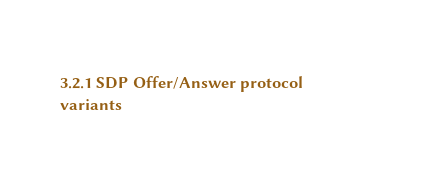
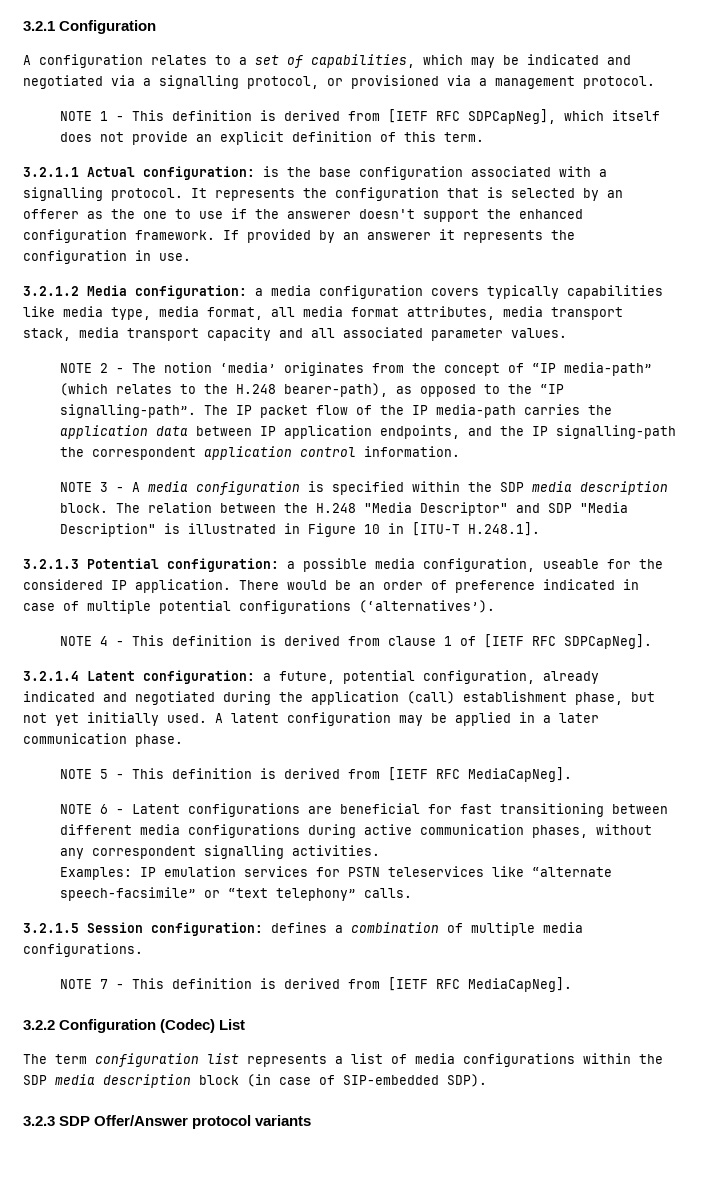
- 3.2.1 SDP Offer/Answer protocol variants
+ 3.2.1 Configuration
+ A configuration relates to a set of capabilities, which may be indicated and negotiated via a signalling protocol, or provisioned via a management protocol.
+ NOTE 1 - This definition is derived from [IETF RFC SDPCapNeg], which itself does not provide an explicit definition of this term.
+ 3.2.1.1 Actual configuration: is the base configuration associated with a signalling protocol. It represents the configuration that is selected by an offerer as the one to use if the answerer doesn't support the enhanced configuration framework. If provided by an answerer it represents the configuration in use.
+ 3.2.1.2 Media configuration: a media configuration covers typically capabilities like media type, media format, all media format attributes, media transport stack, media transport capacity and all associated parameter values.
+ NOTE 2 - The notion ‘media’ originates from the concept of “IP media-path” (which relates to the H.248 bearer-path), as opposed to the “IP signalling-path”. The IP packet flow of the IP media-path carries the application data between IP application endpoints, and the IP signalling-path the correspondent application control information.
+ NOTE 3 - A media configuration is specified within the SDP media description block. The relation between the H.248 "Media Descriptor" and SDP "Media Description" is illustrated in Figure 10 in [ITU-T H.248.1].
+ 3.2.1.3 Potential configuration: a possible media configuration, useable for the considered IP application. There would be an order of preference indicated in case of multiple potential configurations (‘alternatives’).
+ NOTE 4 - This definition is derived from clause 1 of [IETF RFC SDPCapNeg].
+ 3.2.1.4 Latent configuration: a future, potential configuration, already indicated and negotiated during the application (call) establishment phase, but not yet initially used. A latent configuration may be applied in a later communication phase.
+ NOTE 5 - This definition is derived from [IETF RFC MediaCapNeg].
+ NOTE 6 - Latent configurations are beneficial for fast transitioning between different media configurations during active communication phases, without any correspondent signalling activities.
+ Examples: IP emulation services for PSTN teleservices like “alternate speech-facsimile” or “text telephony” calls.
+ 3.2.1.5 Session configuration: defines a combination of multiple media configurations.
+ NOTE 7 - This definition is derived from [IETF RFC MediaCapNeg].
+ 3.2.2 Configuration (Codec) List
+ The term configuration list represents a list of media configurations within the SDP media description block (in case of SIP-embedded SDP).
+ 3.2.3 SDP Offer/Answer protocol variants

